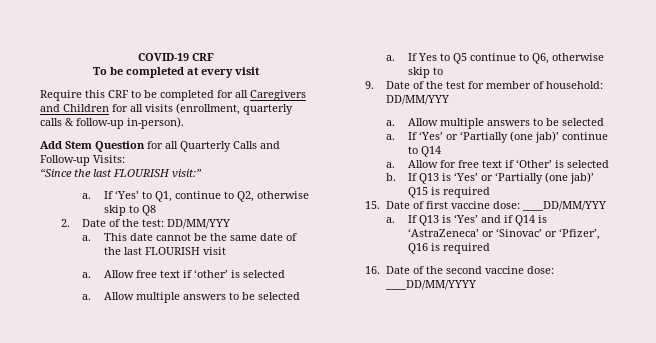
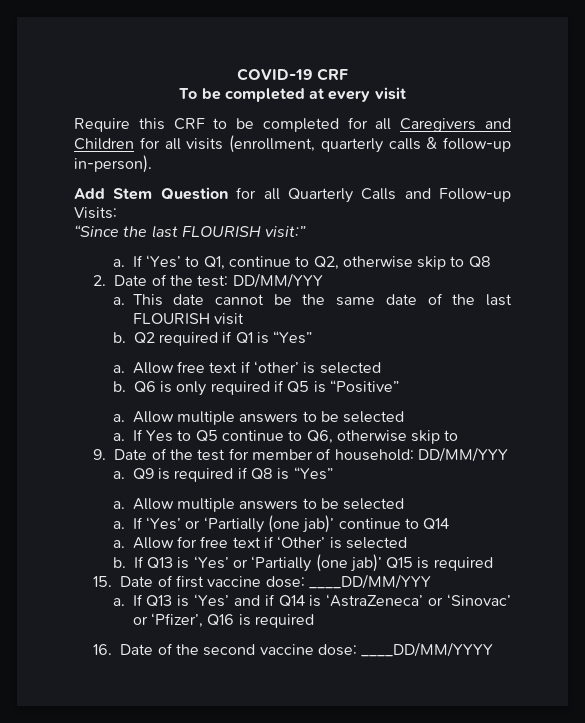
+ b. Q2 required if Q1 is “Yes”
+ b. Q6 is only required if Q5 is “Positive”
+ a. Q9 is required if Q8 is “Yes”

